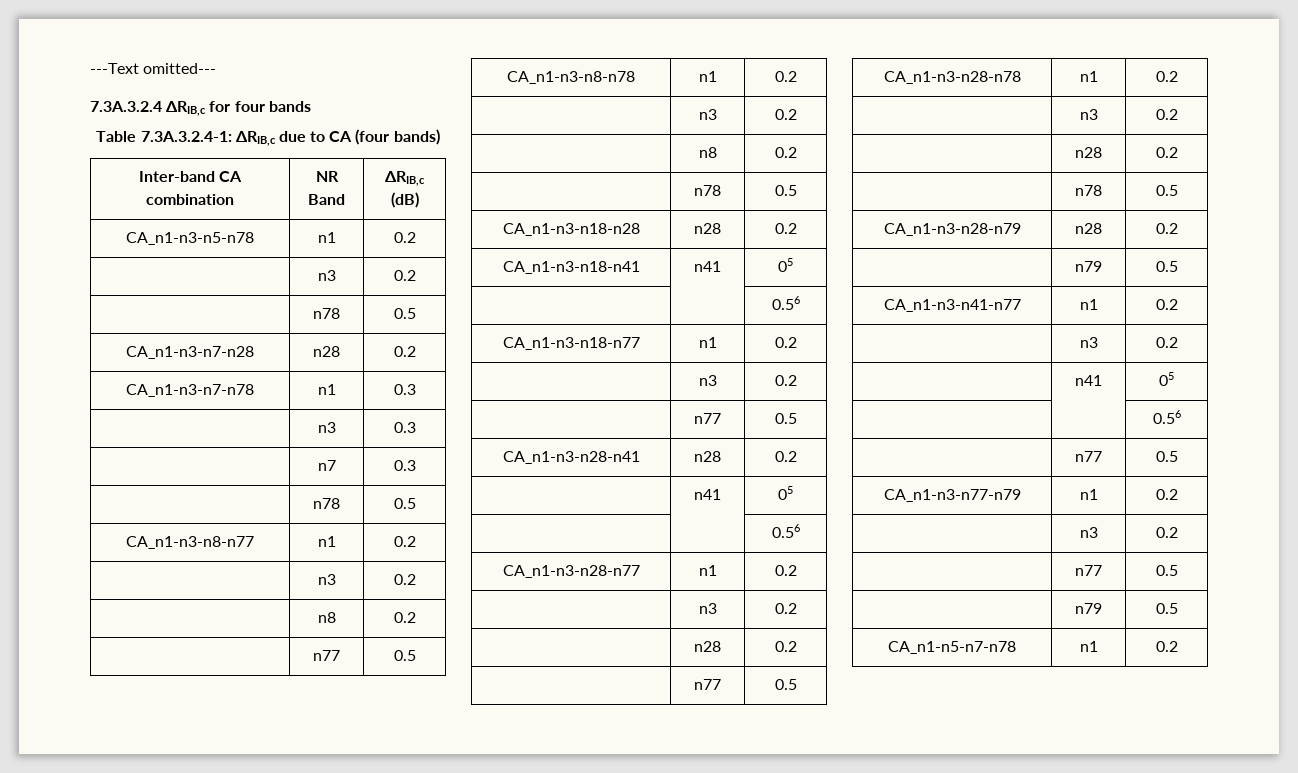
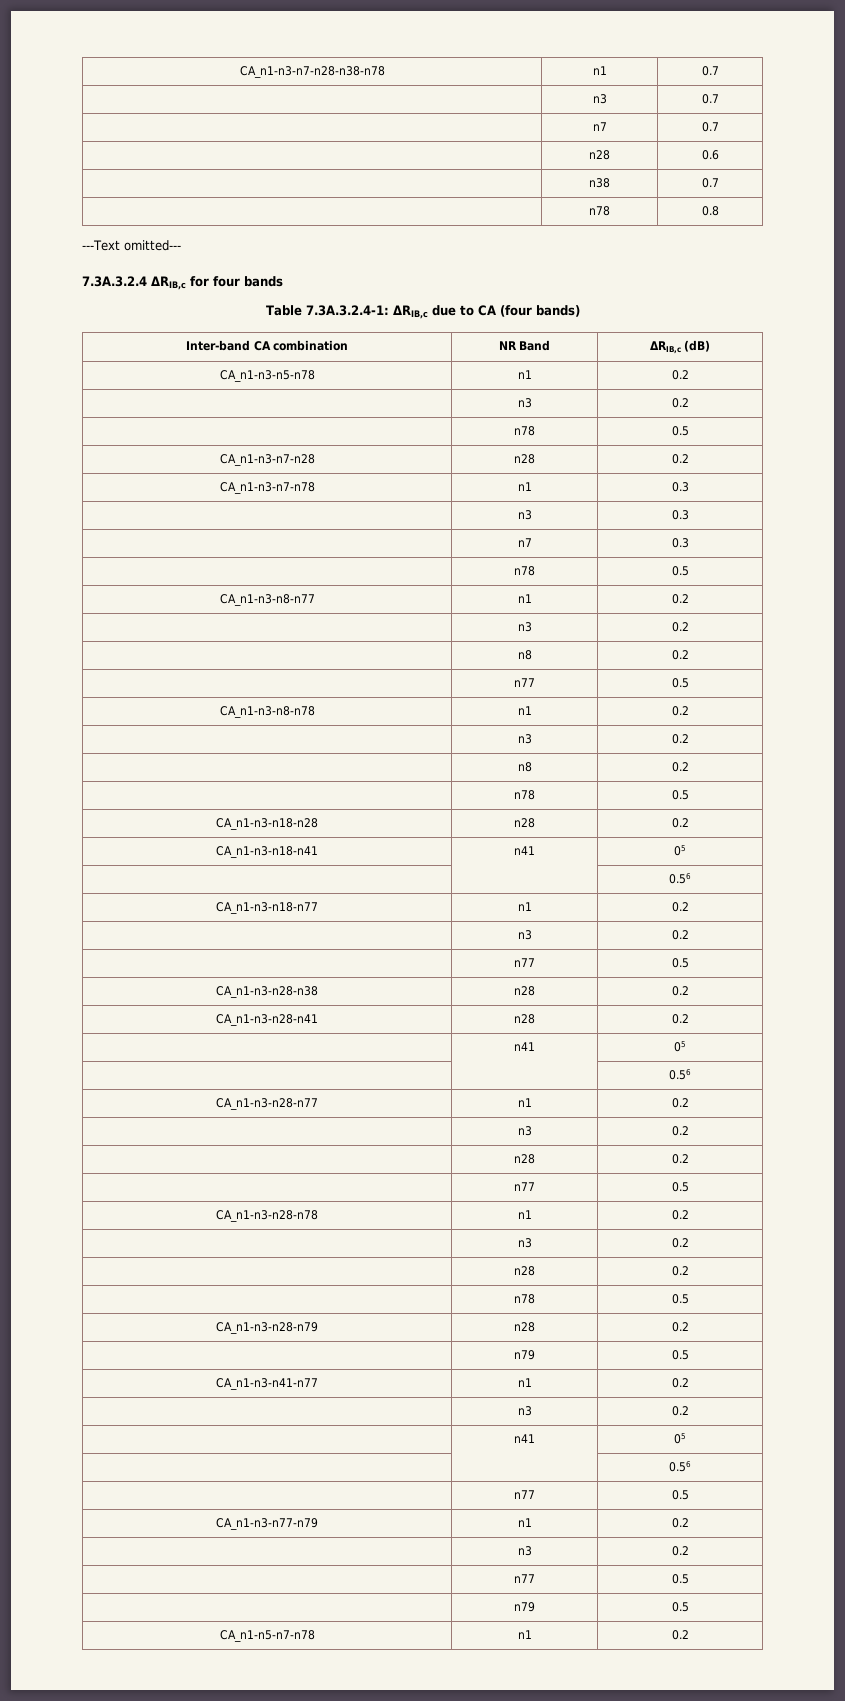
+ CA_n1-n3-n7-n28-n38-n78 | n1 | 0.7
+ | n3 | 0.7
+ | n7 | 0.7
+ | n28 | 0.6
+ | n38 | 0.7
+ | n78 | 0.8
+ CA_n1-n3-n28-n38 | n28 | 0.2

